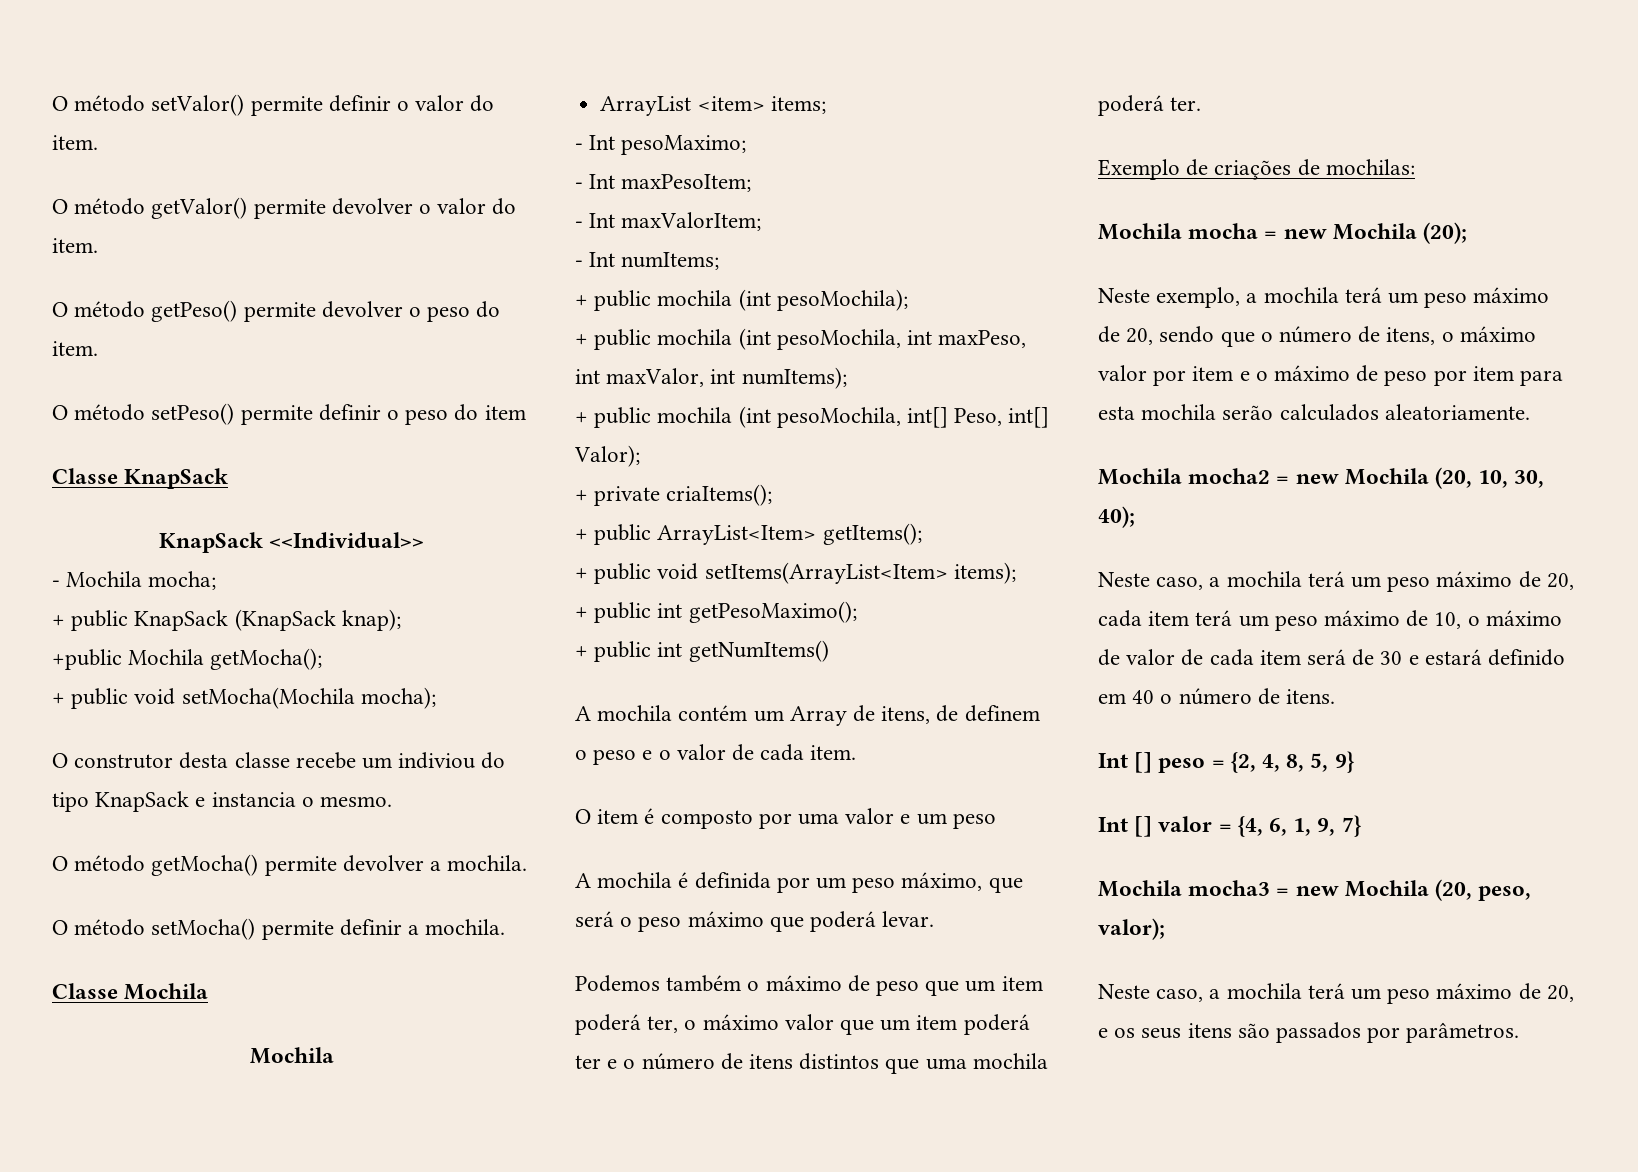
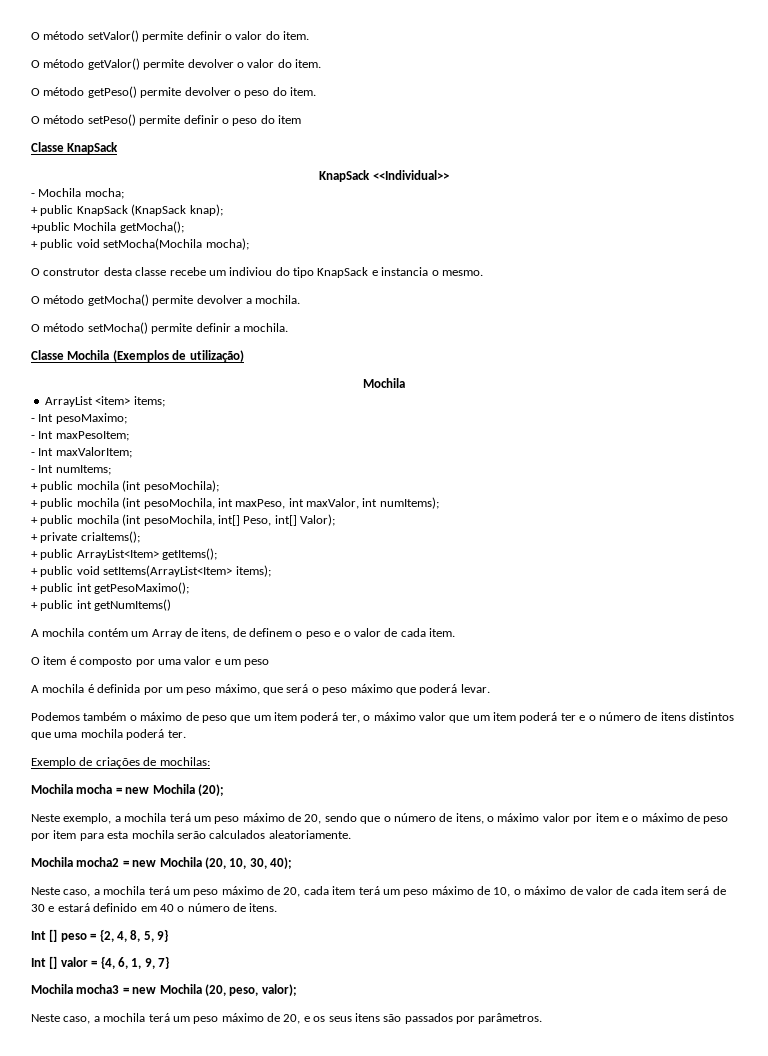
- Classe Mochila
+ Classe Mochila (Exemplos de utilização)

